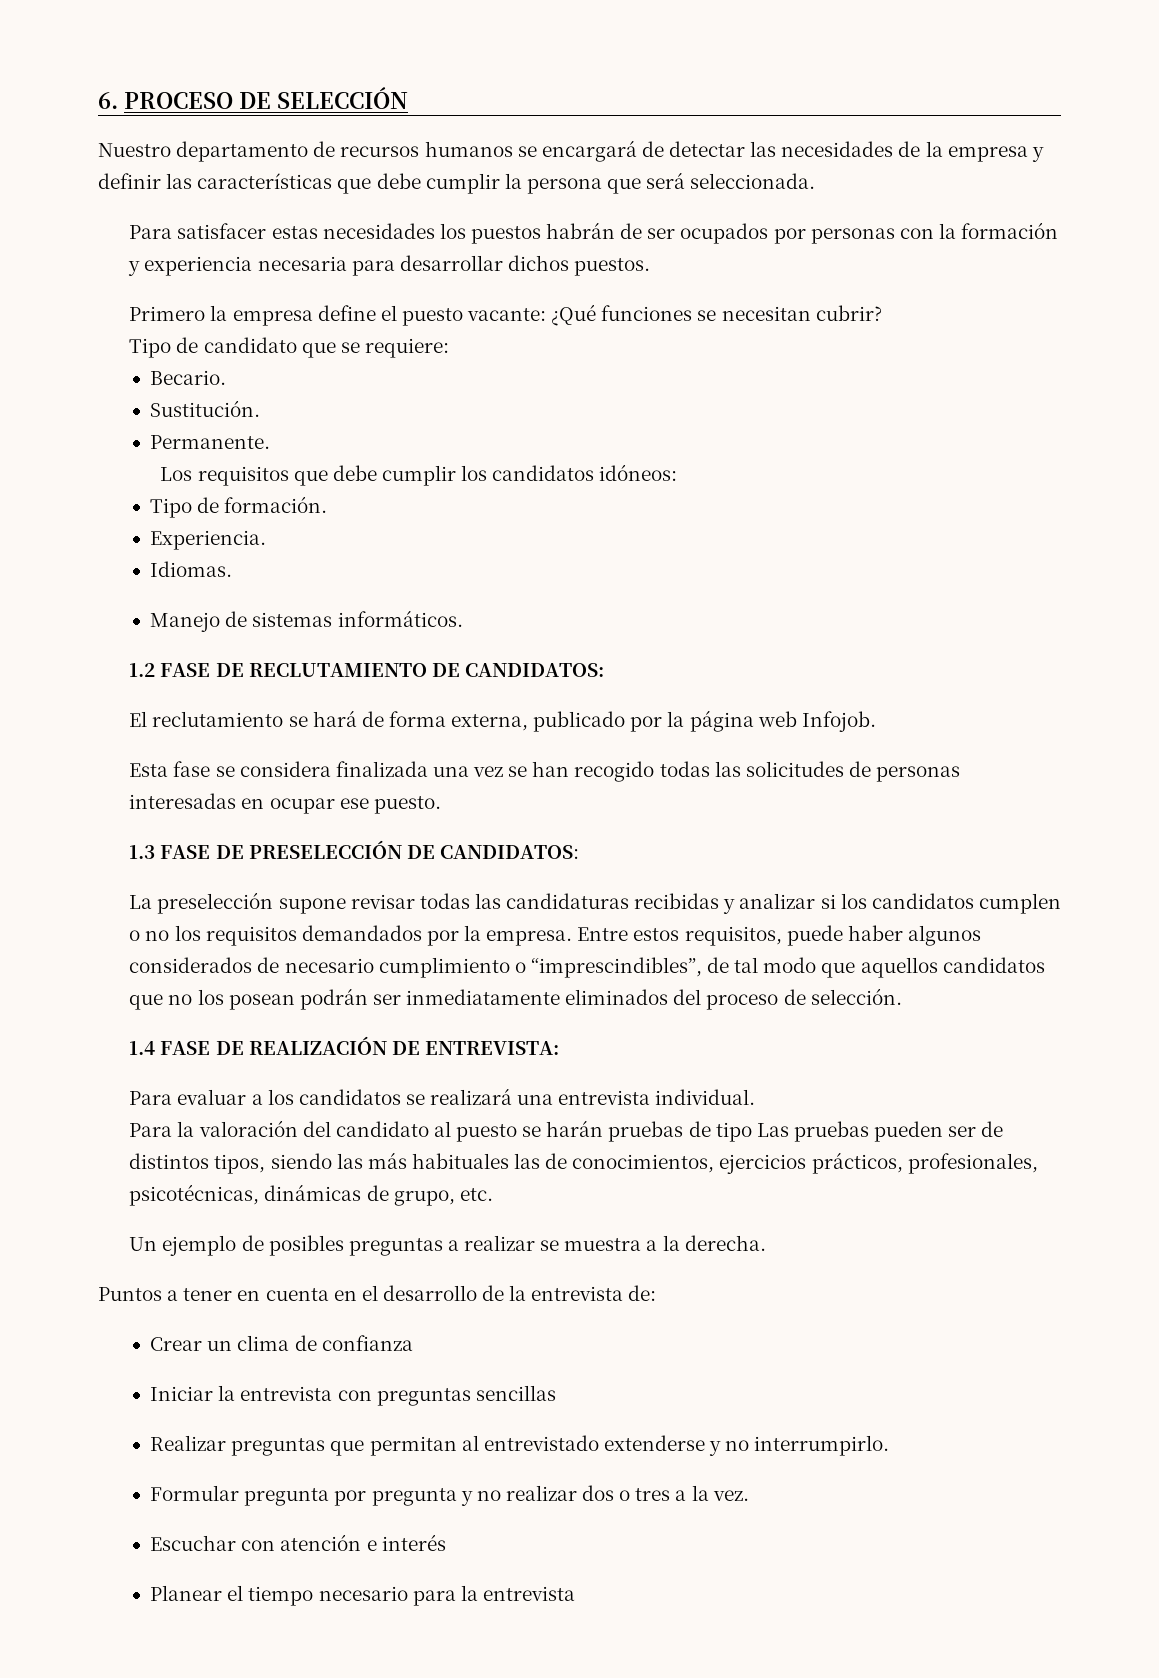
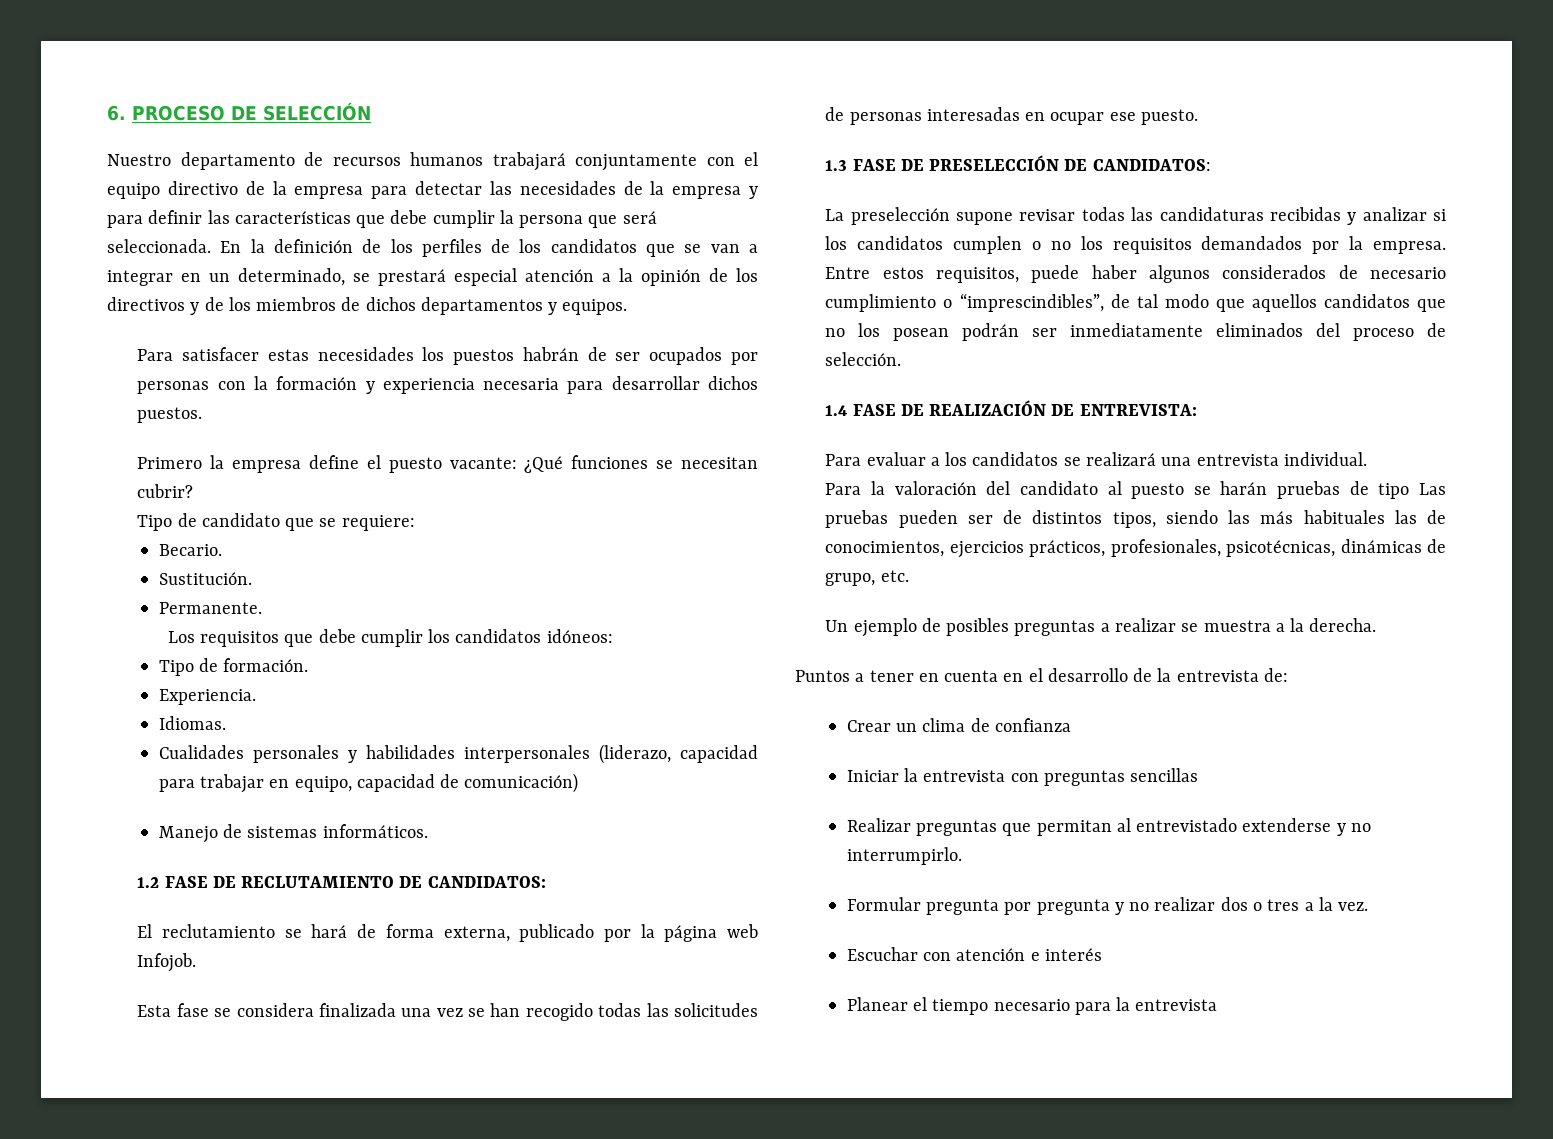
- Nuestro departamento de recursos humanos se encargará de detectar las necesidades de la empresa y definir las características que debe cumplir la persona que será seleccionada.
+ Nuestro departamento de recursos humanos trabajará conjuntamente con el equipo directivo de la empresa para detectar las necesidades de la empresa y para definir las características que debe cumplir la persona que será seleccionada. En la definición de los perfiles de los candidatos que se van a integrar en un determinado, se prestará especial atención a la opinión de los directivos y de los miembros de dichos departamentos y equipos.
+ Cualidades personales y habilidades interpersonales (liderazo, capacidad para trabajar en equipo, capacidad de comunicación)

